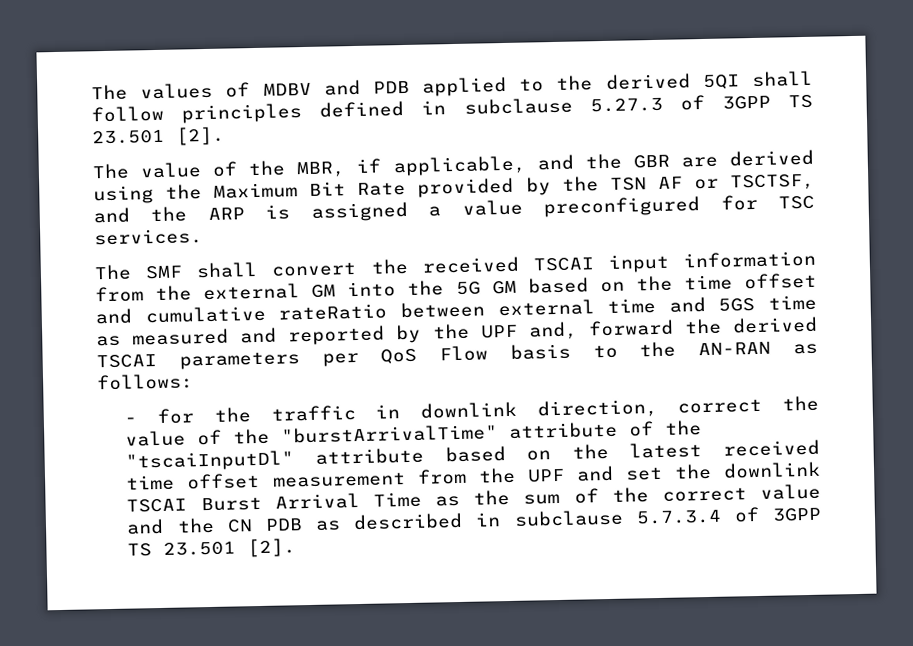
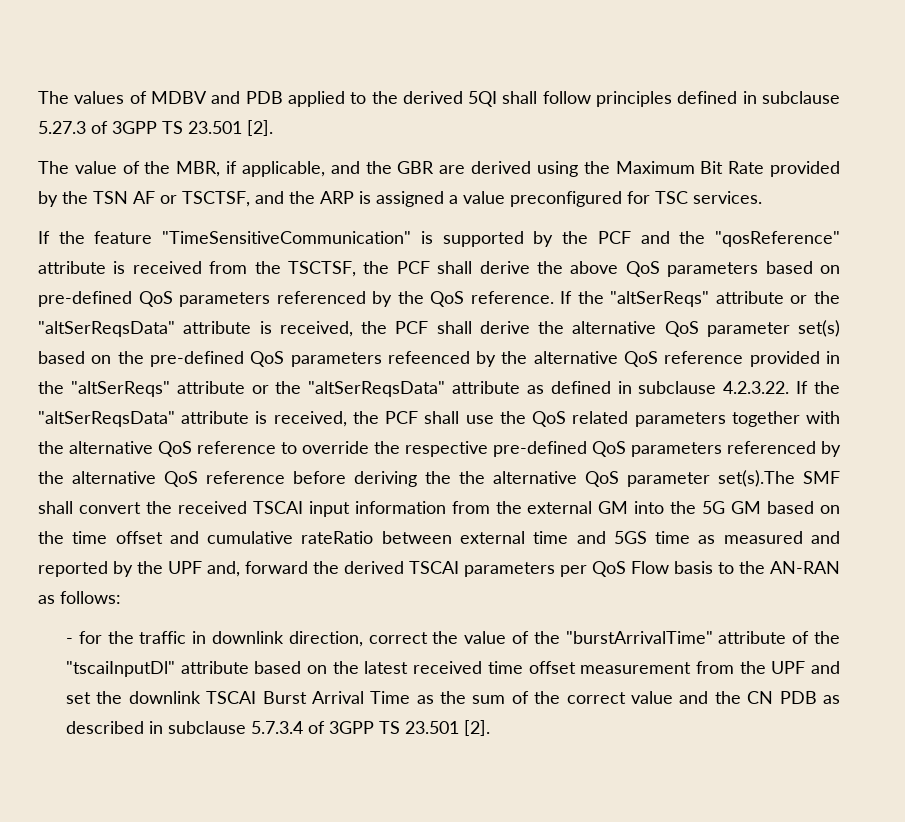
- The SMF shall convert the received TSCAI input information from the external GM into the 5G GM based on the time offset and cumulative rateRatio between external time and 5GS time as measured and reported by the UPF and, forward the derived TSCAI parameters per QoS Flow basis to the AN-RAN as follows:
+ If the feature "TimeSensitiveCommunication" is supported by the PCF and the "qosReference" attribute is received from the TSCTSF, the PCF shall derive the above QoS parameters based on pre-defined QoS parameters referenced by the QoS reference. If the "altSerReqs" attribute or the "altSerReqsData" attribute is received, the PCF shall derive the alternative QoS parameter set(s) based on the pre-defined QoS parameters refeenced by the alternative QoS reference provided in the "altSerReqs" attribute or the "altSerReqsData" attribute as defined in subclause 4.2.3.22. If the "altSerReqsData" attribute is received, the PCF shall use the QoS related parameters together with the alternative QoS reference to override the respective pre-defined QoS parameters referenced by the alternative QoS reference before deriving the the alternative QoS parameter set(s).The SMF shall convert the received TSCAI input information from the external GM into the 5G GM based on the time offset and cumulative rateRatio between external time and 5GS time as measured and reported by the UPF and, forward the derived TSCAI parameters per QoS Flow basis to the AN-RAN as follows:

